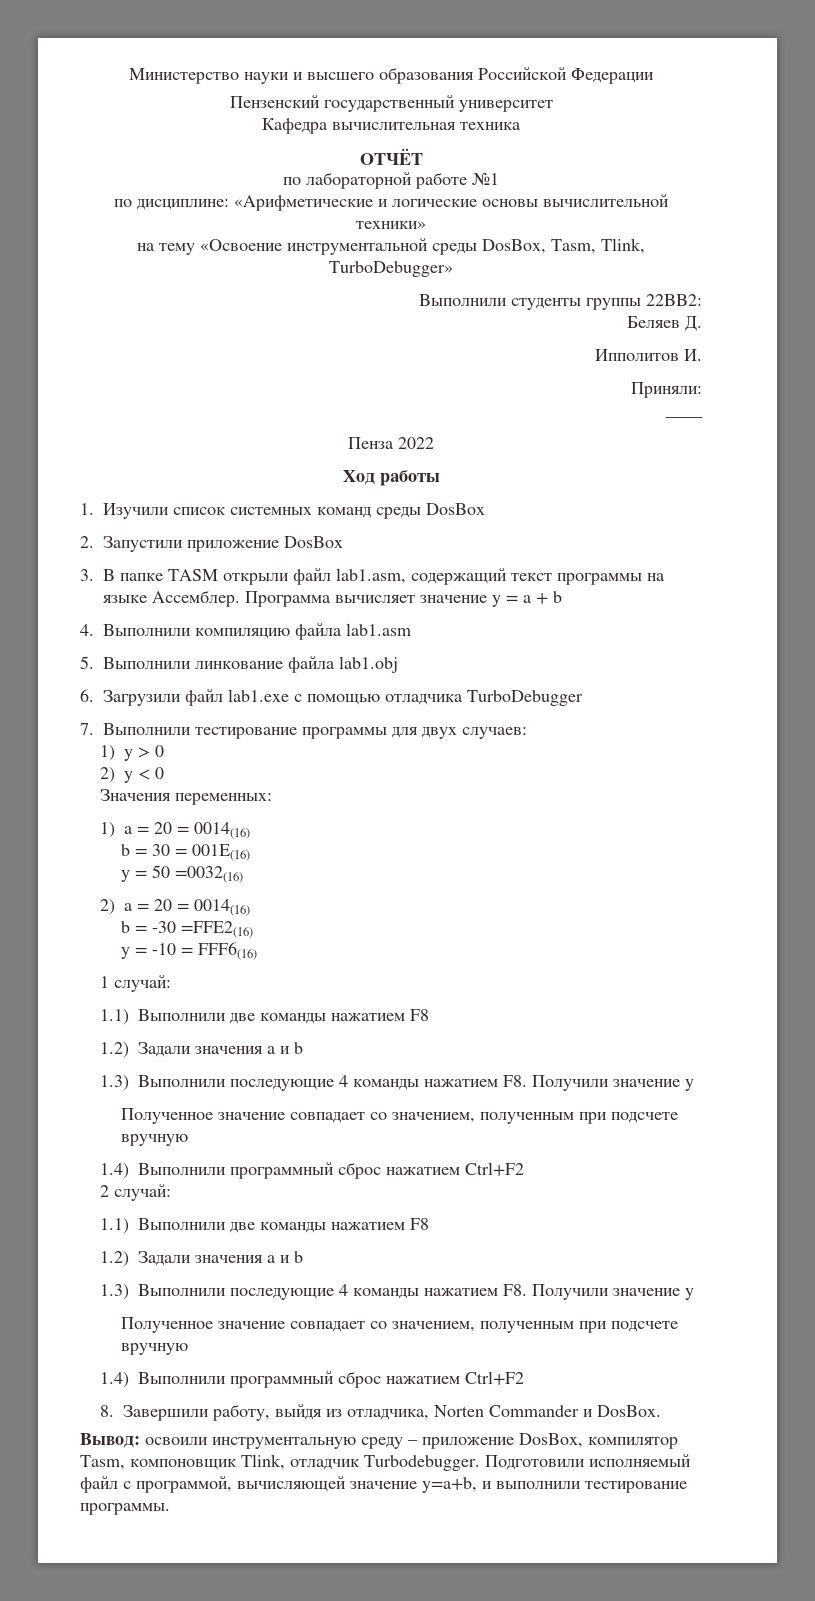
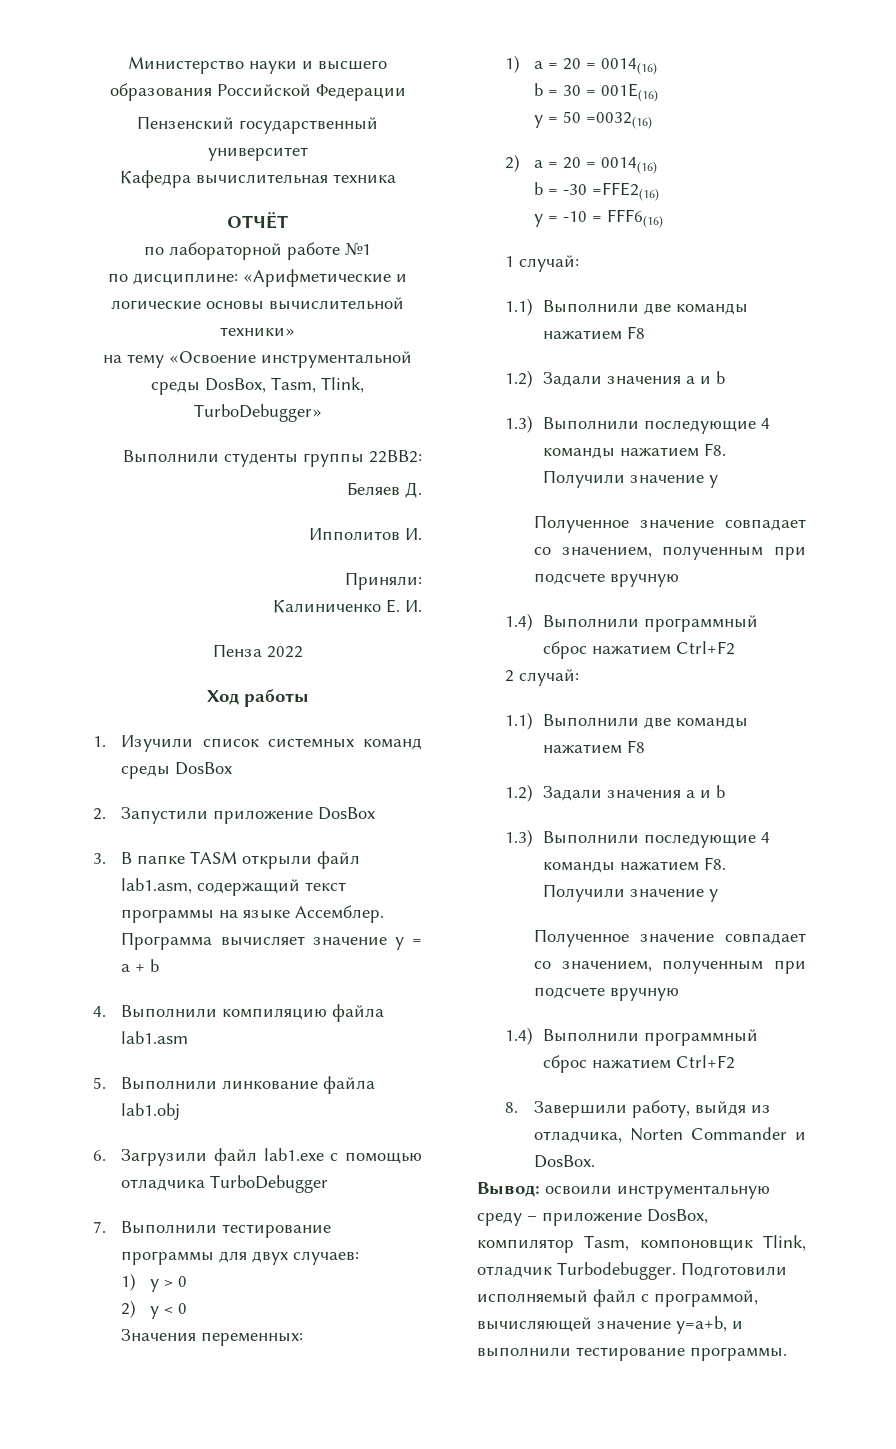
- ____
+ Калиниченко Е. И.

